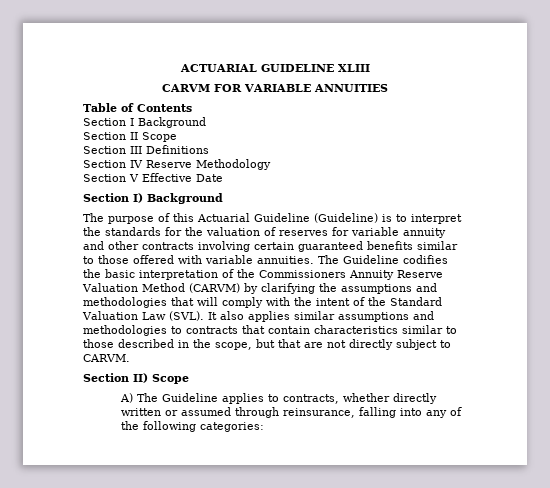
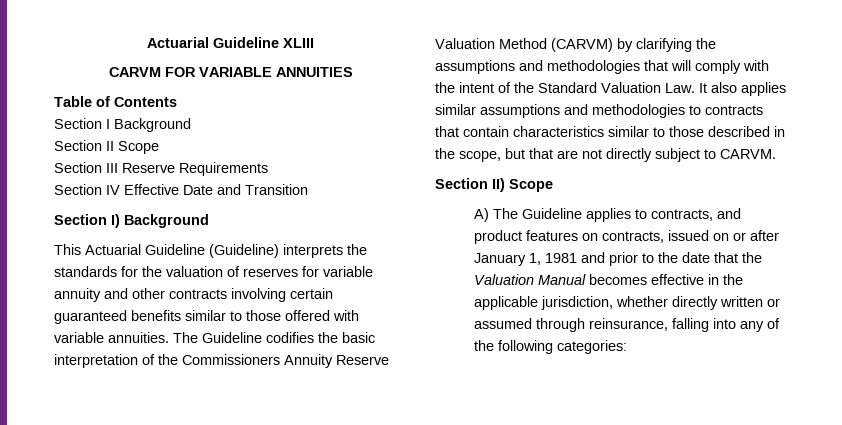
- ACTUARIAL GUIDELINE XLIII
+ Actuarial Guideline XLIII
- Section III Definitions
+ Section III Reserve Requirements
- Section IV Reserve Methodology
- Section V Effective Date
+ Section IV Effective Date and Transition
- The purpose of this Actuarial Guideline (Guideline) is to interpret the standards for the valuation of reserves for variable annuity and other contracts involving certain guaranteed benefits similar to those offered with variable annuities.
+ This Actuarial Guideline (Guideline) interprets the standards for the valuation of reserves for variable annuity and other contracts involving certain guaranteed benefits similar to those offered with variable annuities.
- The Guideline codifies the basic interpretation of the Commissioners Annuity Reserve Valuation Method (CARVM) by clarifying the assumptions and methodologies that will comply with the intent of the Standard Valuation Law (SVL). It also applies similar assumptions and methodologies to contracts that contain characteristics similar to those described in the scope, but that are not directly subject to CARVM.
+ The Guideline codifies the basic interpretation of the Commissioners Annuity Reserve Valuation Method (CARVM) by clarifying the assumptions and methodologies that will comply with the intent of the Standard Valuation Law. It also applies similar assumptions and methodologies to contracts that contain characteristics similar to those described in the scope, but that are not directly subject to CARVM.
- A) The Guideline applies to contracts, whether directly written or assumed through reinsurance, falling into any of the following categories:
+ A) The Guideline applies to contracts, and product features on contracts, issued on or after January 1, 1981 and prior to the date that the Valuation Manual becomes effective in the applicable jurisdiction, whether directly written or assumed through reinsurance, falling into any of the following categories:

